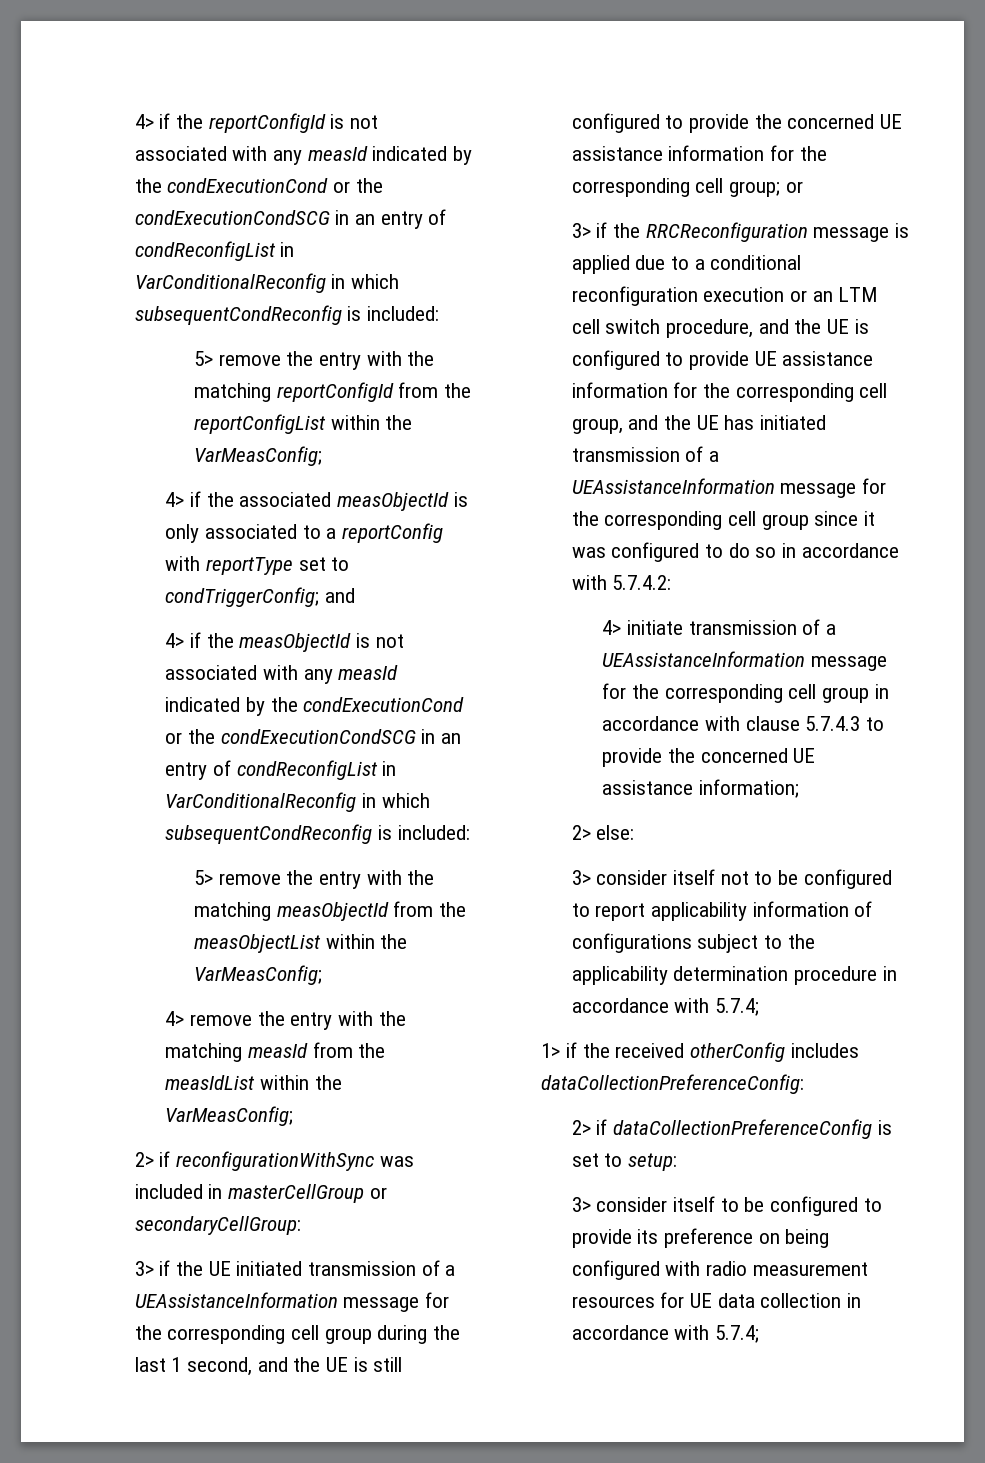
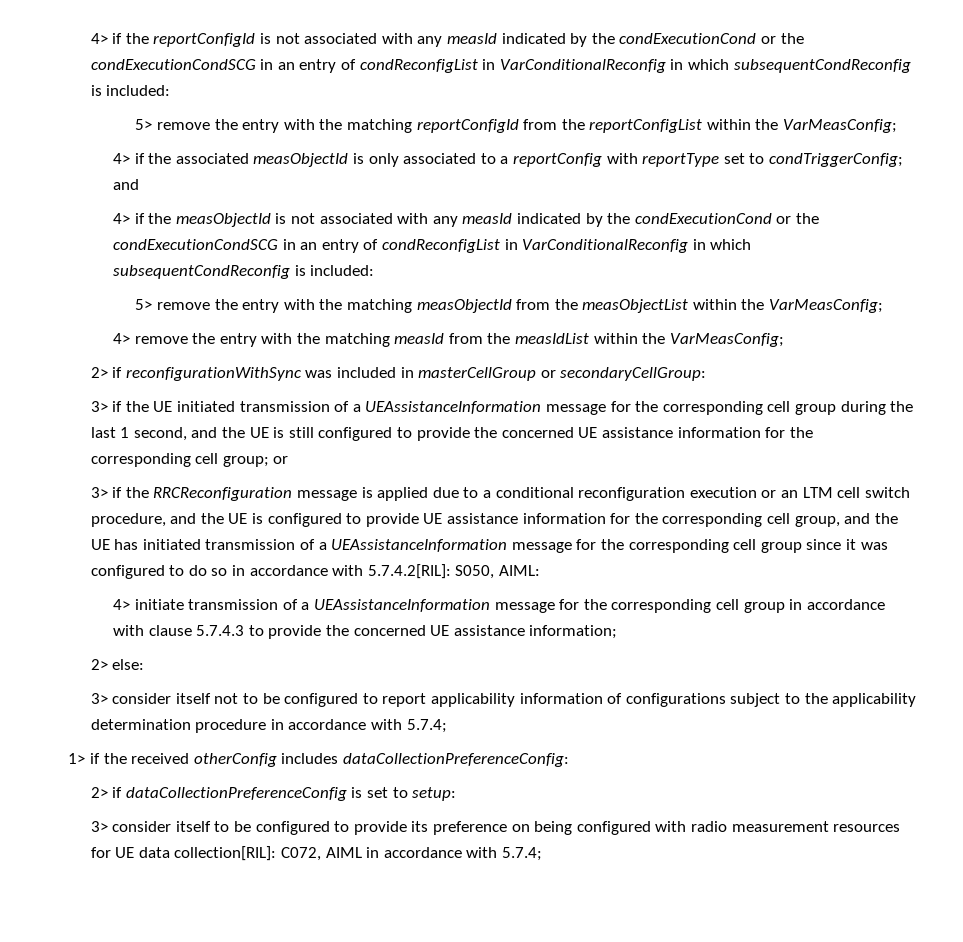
- 3> if the RRCReconfiguration message is applied due to a conditional reconfiguration execution or an LTM cell switch procedure, and the UE is configured to provide UE assistance information for the corresponding cell group, and the UE has initiated transmission of a UEAssistanceInformation message for the corresponding cell group since it was configured to do so in accordance with 5.7.4.2:
+ 3> if the RRCReconfiguration message is applied due to a conditional reconfiguration execution or an LTM cell switch procedure, and the UE is configured to provide UE assistance information for the corresponding cell group, and the UE has initiated transmission of a UEAssistanceInformation message for the corresponding cell group since it was configured to do so in accordance with 5.7.4.2[RIL]: S050, AIML:
- 3> consider itself to be configured to provide its preference on being configured with radio measurement resources for UE data collection in accordance with 5.7.4;
+ 3> consider itself to be configured to provide its preference on being configured with radio measurement resources for UE data collection[RIL]: C072, AIML in accordance with 5.7.4;

